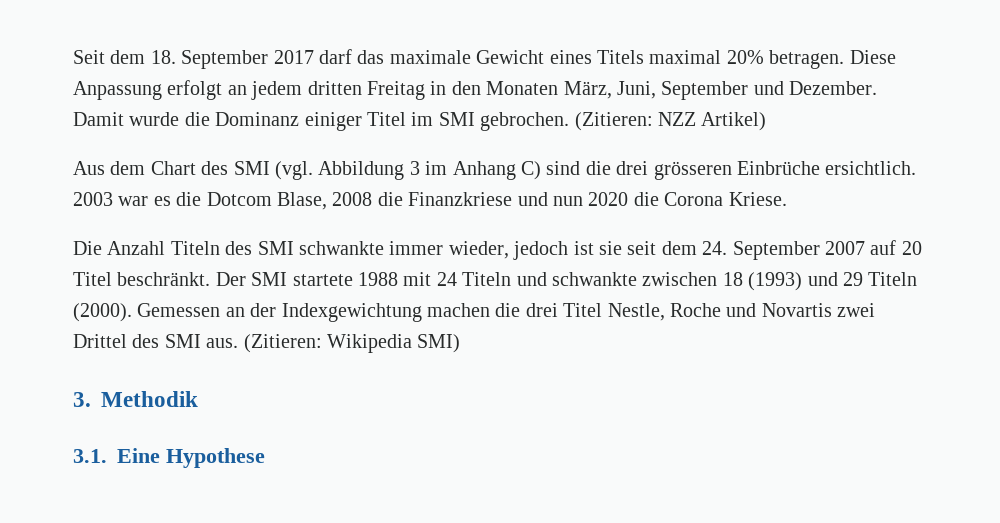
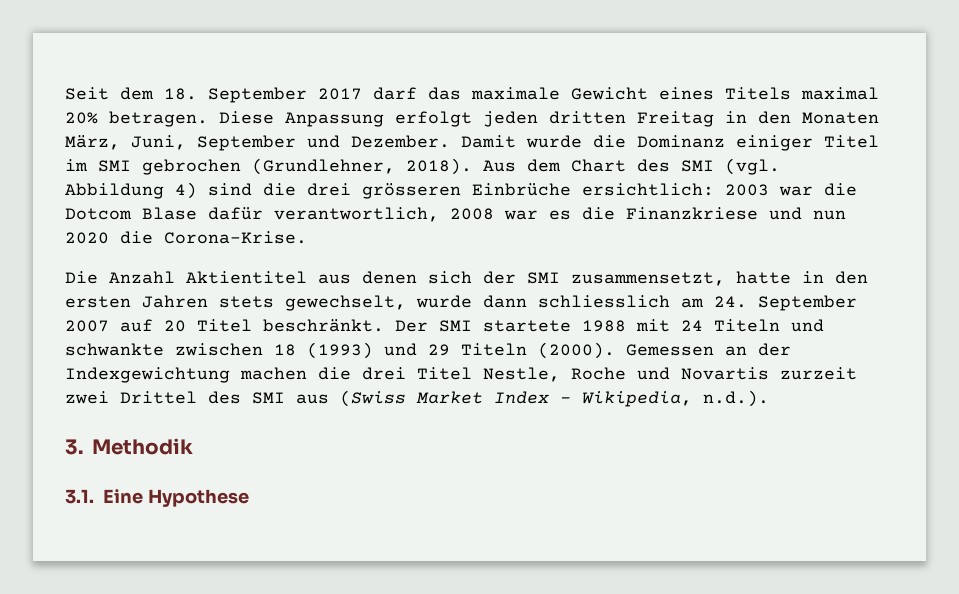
- Diese Anpassung erfolgt an jedem dritten Freitag in den Monaten März, Juni, September und Dezember.
+ Diese Anpassung erfolgt jeden dritten Freitag in den Monaten März, Juni, September und Dezember.
- Damit wurde die Dominanz einiger Titel im SMI gebrochen. (Zitieren: NZZ Artikel)
- Aus dem Chart des SMI (vgl. Abbildung 3 im Anhang C) sind die drei grösseren Einbrüche ersichtlich. 2003 war es die Dotcom Blase, 2008 die Finanzkriese und nun 2020 die Corona Kriese.
+ Damit wurde die Dominanz einiger Titel im SMI gebrochen (Grundlehner, 2018). Aus dem Chart des SMI (vgl. Abbildung 4) sind die drei grösseren Einbrüche ersichtlich: 2003 war die Dotcom Blase dafür verantwortlich, 2008 war es die Finanzkriese und nun 2020 die Corona-Krise.
- Die Anzahl Titeln des SMI schwankte immer wieder, jedoch ist sie seit dem 24. September 2007 auf 20 Titel beschränkt.
+ Die Anzahl Aktientitel aus denen sich der SMI zusammensetzt, hatte in den ersten Jahren stets gewechselt, wurde dann schliesslich am 24. September 2007 auf 20 Titel beschränkt.
- Gemessen an der Indexgewichtung machen die drei Titel Nestle, Roche und Novartis zwei Drittel des SMI aus. (Zitieren: Wikipedia SMI)
+ Gemessen an der Indexgewichtung machen die drei Titel Nestle, Roche und Novartis zurzeit zwei Drittel des SMI aus (Swiss Market Index – Wikipedia, n.d.).

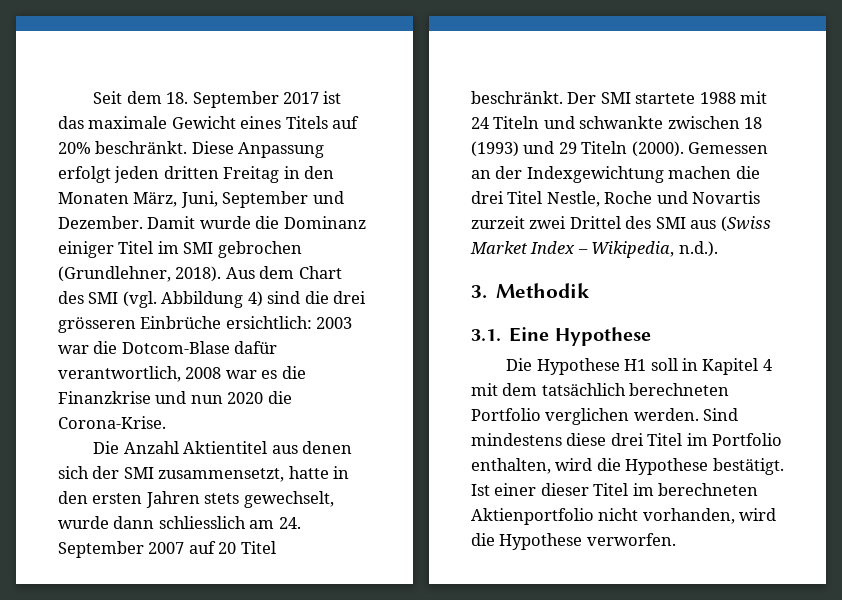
- Seit dem 18. September 2017 darf das maximale Gewicht eines Titels maximal 20% betragen.
+ Seit dem 18. September 2017 ist das maximale Gewicht eines Titels auf 20% beschränkt.
- Aus dem Chart des SMI (vgl. Abbildung 4) sind die drei grösseren Einbrüche ersichtlich: 2003 war die Dotcom Blase dafür verantwortlich, 2008 war es die Finanzkriese und nun 2020 die Corona-Krise.
+ Aus dem Chart des SMI (vgl. Abbildung 4) sind die drei grösseren Einbrüche ersichtlich: 2003 war die Dotcom-Blase dafür verantwortlich, 2008 war es die Finanzkrise und nun 2020 die Corona-Krise.
+ Die Hypothese H1 soll in Kapitel 4 mit dem tatsächlich berechneten Portfolio verglichen werden. Sind mindestens diese drei Titel im Portfolio enthalten, wird die Hypothese bestätigt. Ist einer dieser Titel im berechneten Aktienportfolio nicht vorhanden, wird die Hypothese verworfen.

